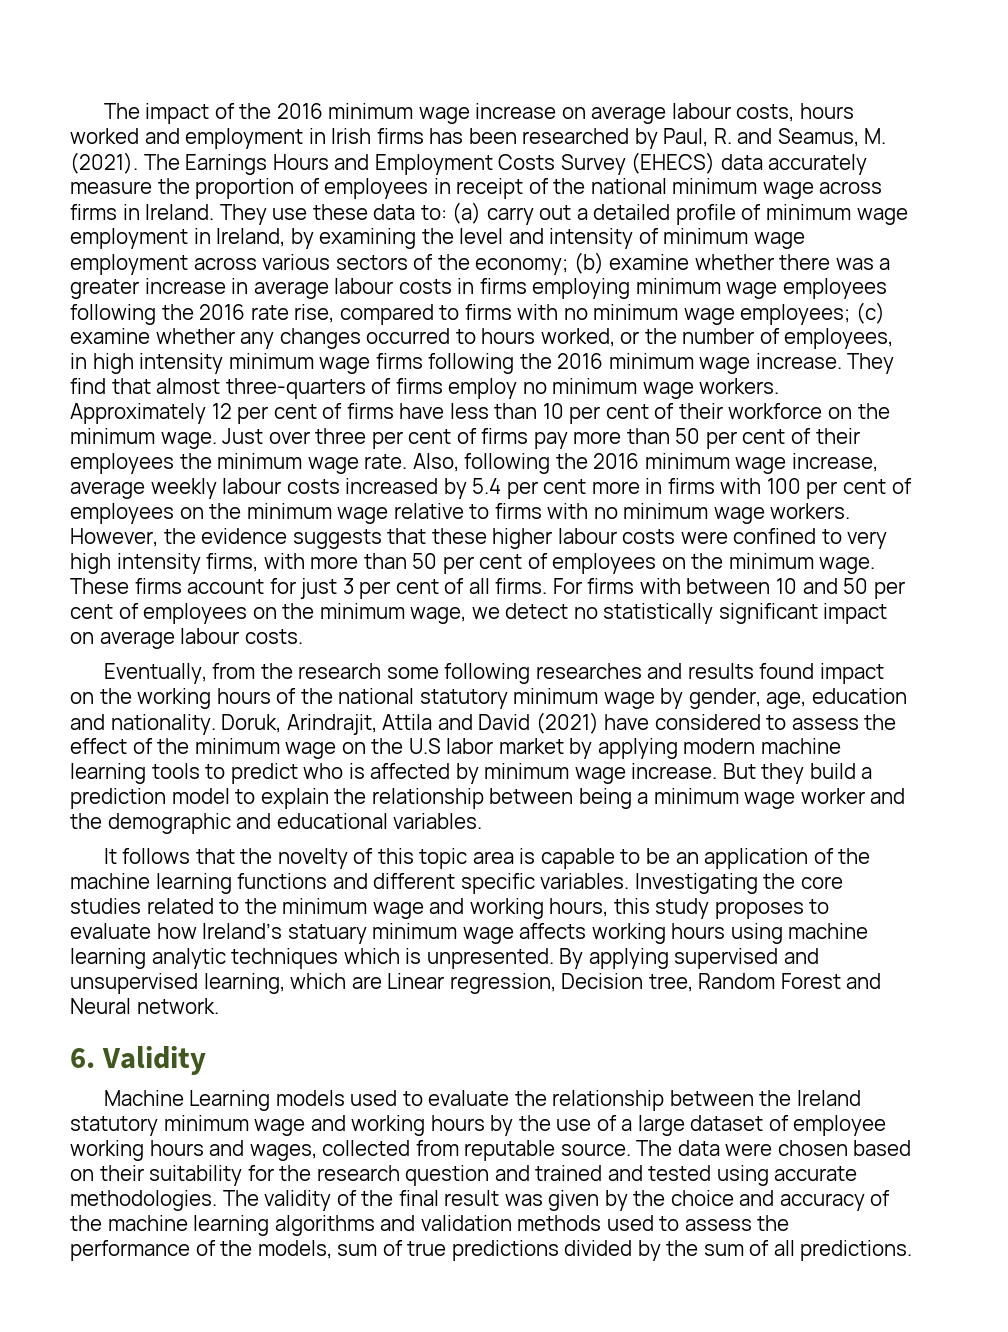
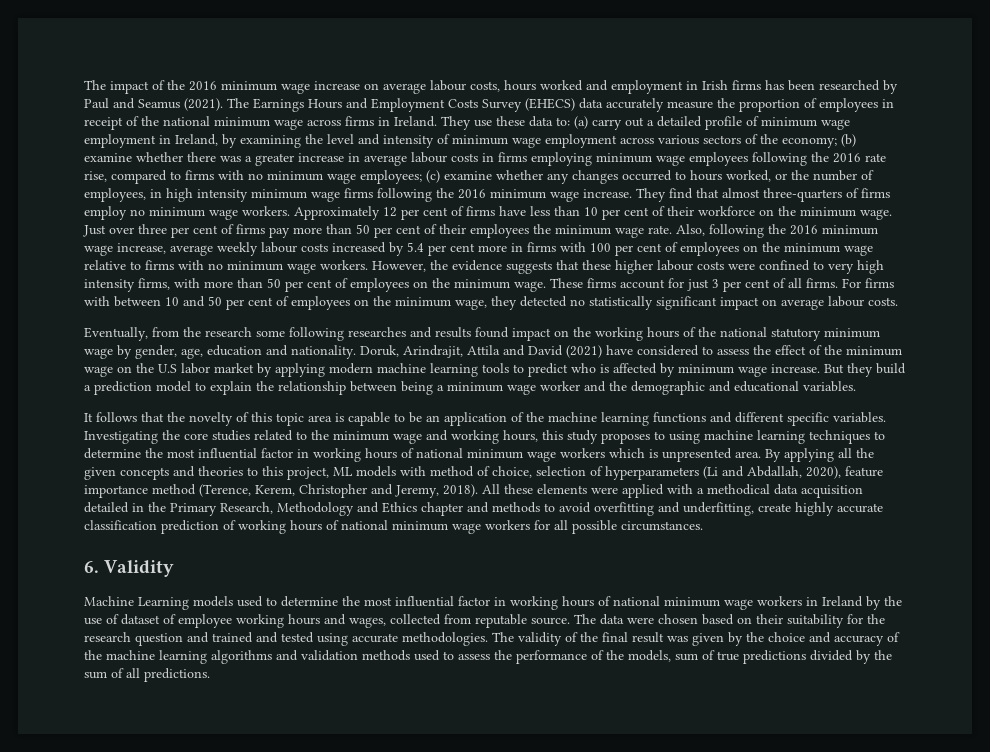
- The impact of the 2016 minimum wage increase on average labour costs, hours worked and employment in Irish firms has been researched by Paul, R. and Seamus, M. (2021).
+ The impact of the 2016 minimum wage increase on average labour costs, hours worked and employment in Irish firms has been researched by Paul and Seamus (2021).
- For firms with between 10 and 50 per cent of employees on the minimum wage, we detect no statistically significant impact on average labour costs.
+ For firms with between 10 and 50 per cent of employees on the minimum wage, they detected no statistically significant impact on average labour costs.
- Investigating the core studies related to the minimum wage and working hours, this study proposes to evaluate how Ireland’s statuary minimum wage affects working hours using machine learning analytic techniques which is unpresented. By applying supervised and unsupervised learning, which are Linear regression, Decision tree, Random Forest and Neural network.
+ Investigating the core studies related to the minimum wage and working hours, this study proposes to using machine learning techniques to determine the most influential factor in working hours of national minimum wage workers which is unpresented area. By applying all the given concepts and theories to this project, ML models with method of choice, selection of hyperparameters (Li and Abdallah, 2020), feature importance method (Terence, Kerem, Christopher and Jeremy, 2018). All these elements were applied with a methodical data acquisition detailed in the Primary Research, Methodology and Ethics chapter and methods to avoid overfitting and underfitting, create highly accurate classification prediction of working hours of national minimum wage workers for all possible circumstances.
- Machine Learning models used to evaluate the relationship between the Ireland statutory minimum wage and working hours by the use of a large dataset of employee working hours and wages, collected from reputable source.
+ Machine Learning models used to determine the most influential factor in working hours of national minimum wage workers in Ireland by the use of dataset of employee working hours and wages, collected from reputable source.

